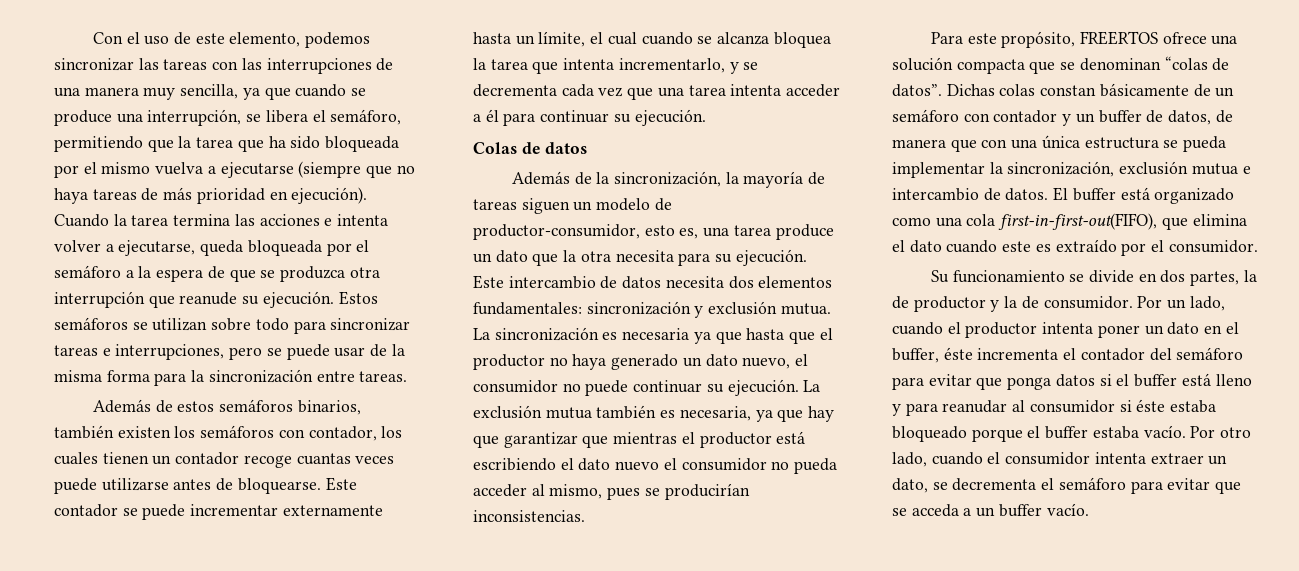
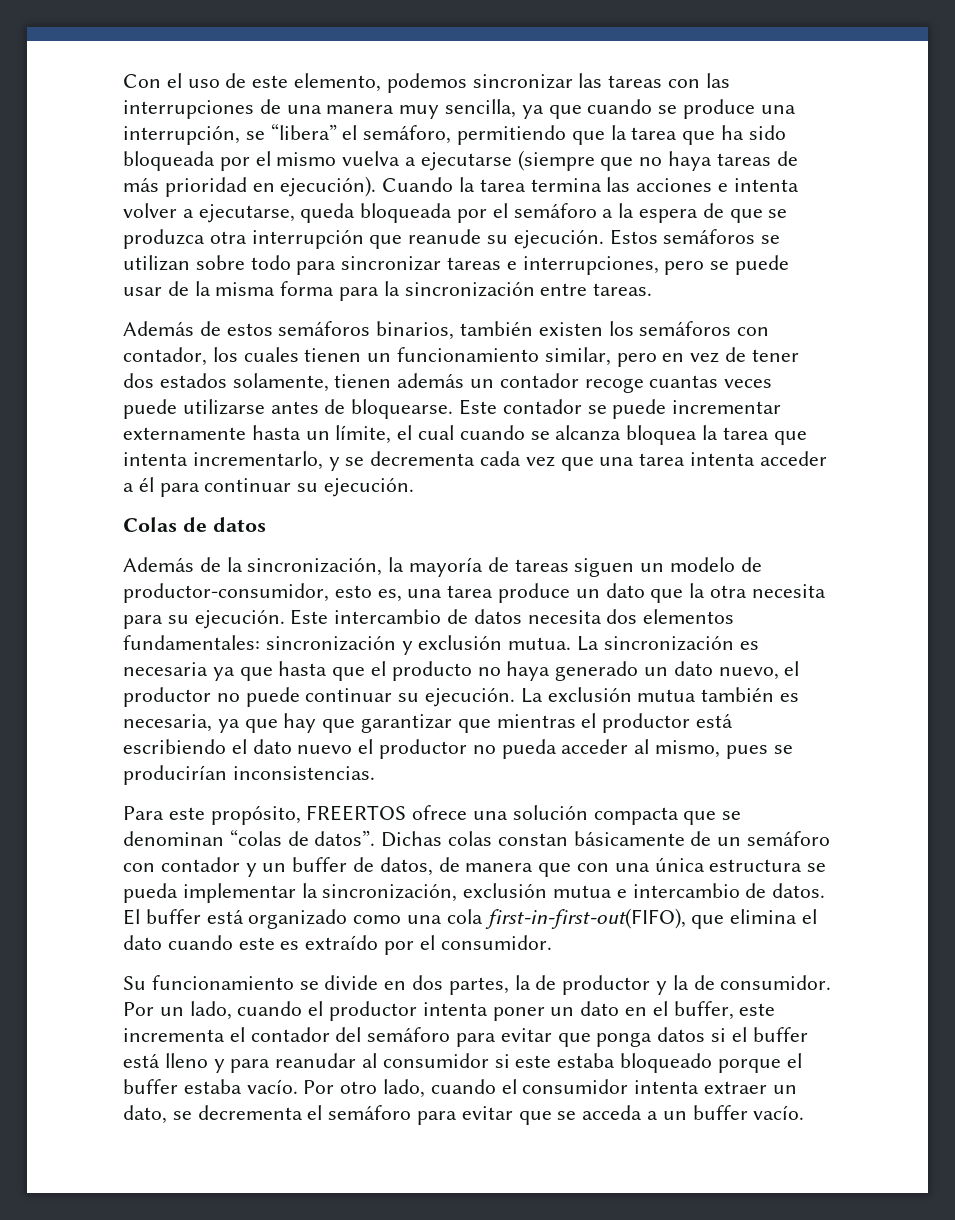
- Con el uso de este elemento, podemos sincronizar las tareas con las interrupciones de una manera muy sencilla, ya que cuando se produce una interrupción, se libera el semáforo, permitiendo que la tarea que ha sido bloqueada por el mismo vuelva a ejecutarse (siempre que no haya tareas de más prioridad en ejecución).
+ Con el uso de este elemento, podemos sincronizar las tareas con las interrupciones de una manera muy sencilla, ya que cuando se produce una interrupción, se “libera” el semáforo, permitiendo que la tarea que ha sido bloqueada por el mismo vuelva a ejecutarse (siempre que no haya tareas de más prioridad en ejecución).
- Además de estos semáforos binarios, también existen los semáforos con contador, los cuales tienen un contador recoge cuantas veces puede utilizarse antes de bloquearse.
+ Además de estos semáforos binarios, también existen los semáforos con contador, los cuales tienen un funcionamiento similar, pero en vez de tener dos estados solamente, tienen además un contador recoge cuantas veces puede utilizarse antes de bloquearse.
- La sincronización es necesaria ya que hasta que el productor no haya generado un dato nuevo, el consumidor no puede continuar su ejecución.
+ La sincronización es necesaria ya que hasta que el producto no haya generado un dato nuevo, el productor no puede continuar su ejecución.
- La exclusión mutua también es necesaria, ya que hay que garantizar que mientras el productor está escribiendo el dato nuevo el consumidor no pueda acceder al mismo, pues se producirían inconsistencias.
+ La exclusión mutua también es necesaria, ya que hay que garantizar que mientras el productor está escribiendo el dato nuevo el productor no pueda acceder al mismo, pues se producirían inconsistencias.
- Por un lado, cuando el productor intenta poner un dato en el buffer, éste incrementa el contador del semáforo para evitar que ponga datos si el buffer está lleno y para reanudar al consumidor si éste estaba bloqueado porque el buffer estaba vacío.
+ Por un lado, cuando el productor intenta poner un dato en el buffer, este incrementa el contador del semáforo para evitar que ponga datos si el buffer está lleno y para reanudar al consumidor si este estaba bloqueado porque el buffer estaba vacío.

